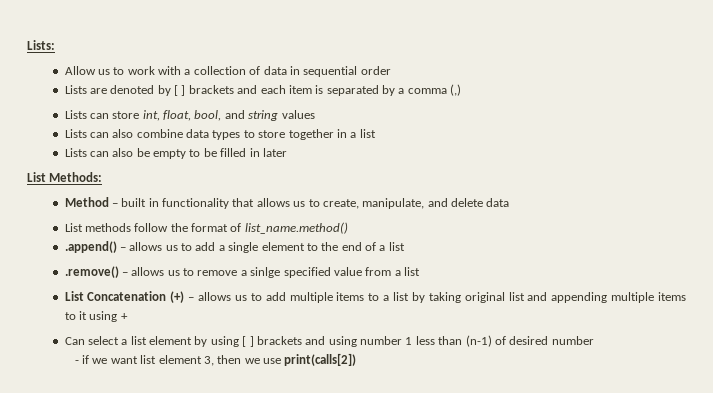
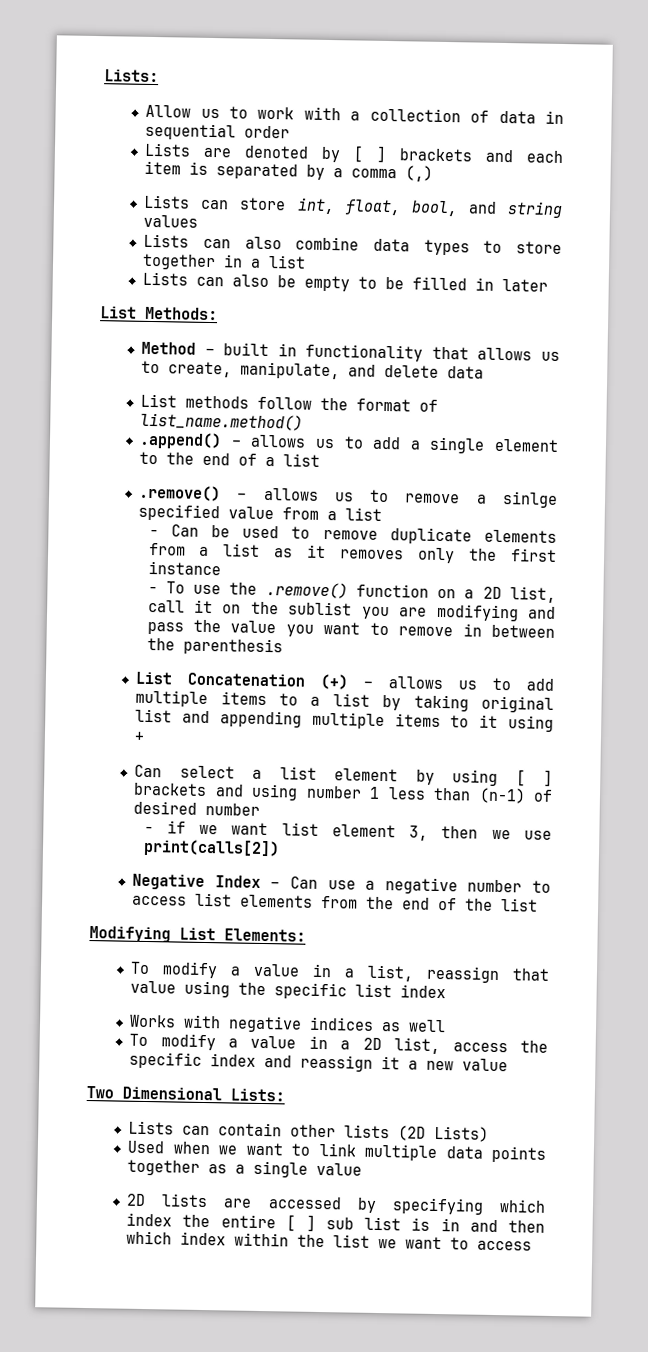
+ - Can be used to remove duplicate elements from a list as it removes only the first instance
+ - To use the .remove() function on a 2D list, call it on the sublist you are modifying and pass the value you want to remove in between the parenthesis
+ Negative Index – Can use a negative number to access list elements from the end of the list
+ Modifying List Elements:
+ To modify a value in a list, reassign that value using the specific list index
+ Works with negative indices as well
+ To modify a value in a 2D list, access the specific index and reassign it a new value
+ Two Dimensional Lists:
+ Lists can contain other lists (2D Lists)
+ Used when we want to link multiple data points together as a single value
+ 2D lists are accessed by specifying which index the entire [ ] sub list is in and then which index within the list we want to access

